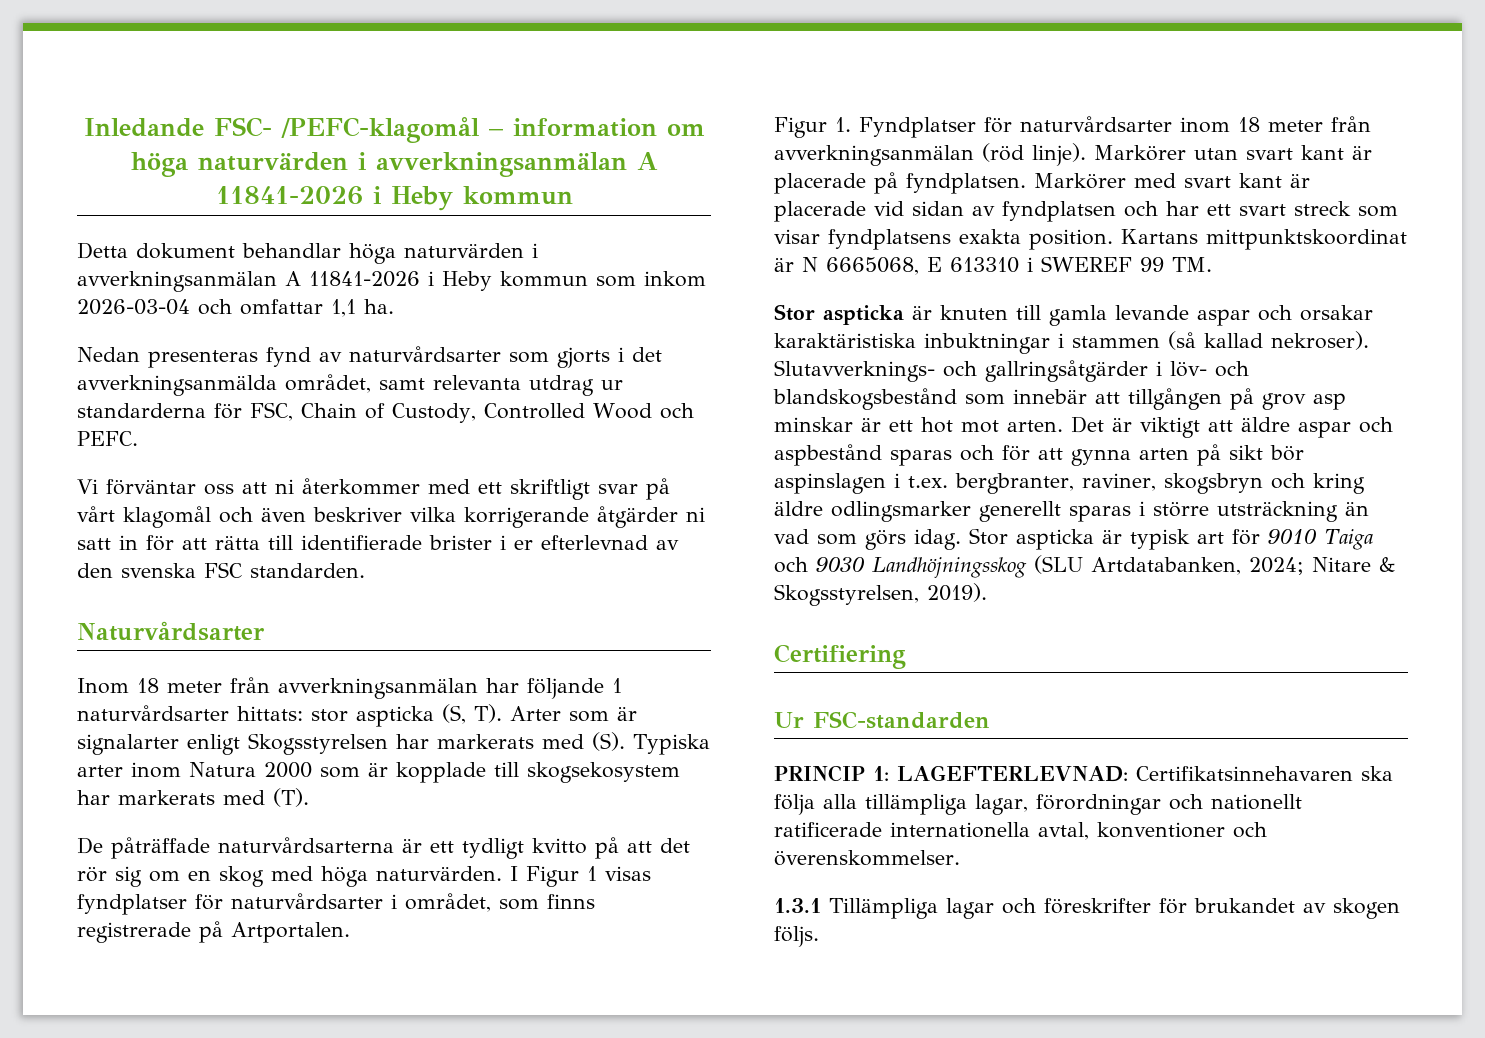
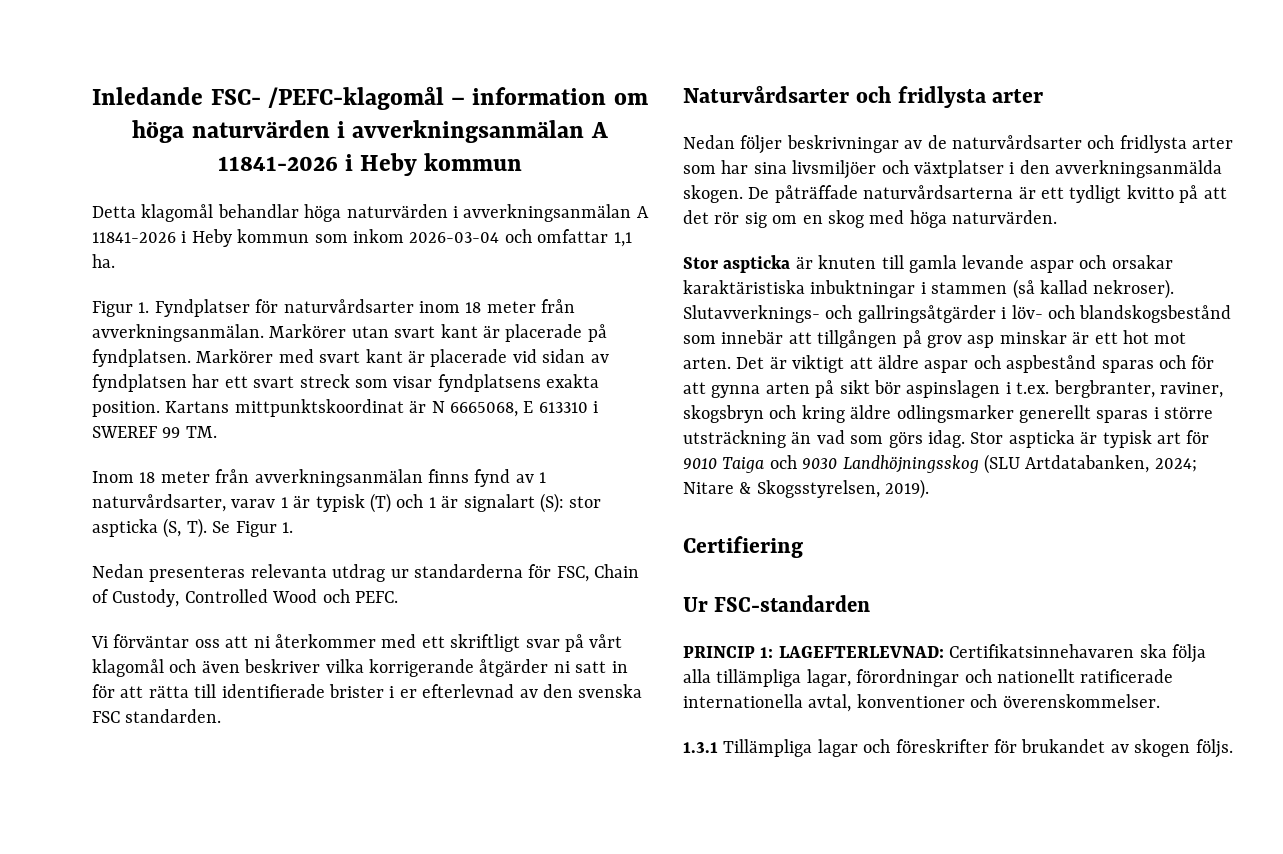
- Detta dokument behandlar höga naturvärden i avverkningsanmälan A 11841-2026 i Heby kommun som inkom 2026-03-04 och omfattar 1,1 ha.
+ Detta klagomål behandlar höga naturvärden i avverkningsanmälan A 11841-2026 i Heby kommun som inkom 2026-03-04 och omfattar 1,1 ha.
- Nedan presenteras fynd av naturvårdsarter som gjorts i det avverkningsanmälda området, samt relevanta utdrag ur standarderna för FSC, Chain of Custody, Controlled Wood och PEFC.
+ Figur 1. Fyndplatser för naturvårdsarter inom 18 meter från avverkningsanmälan. Markörer utan svart kant är placerade på fyndplatsen. Markörer med svart kant är placerade vid sidan av fyndplatsen har ett svart streck som visar fyndplatsens exakta position. Kartans mittpunktskoordinat är N 6665068, E 613310 i SWEREF 99 TM.
+ Inom 18 meter från avverkningsanmälan finns fynd av 1 naturvårdsarter, varav 1 är typisk (T) och 1 är signalart (S): stor aspticka (S, T). Se Figur 1.
+ Nedan presenteras relevanta utdrag ur standarderna för FSC, Chain of Custody, Controlled Wood och PEFC.
- Naturvårdsarter
- Inom 18 meter från avverkningsanmälan har följande 1 naturvårdsarter hittats: stor aspticka (S, T). Arter som är signalarter enligt Skogsstyrelsen har markerats med (S). Typiska arter inom Natura 2000 som är kopplade till skogsekosystem har markerats med (T).
- De påträffade naturvårdsarterna är ett tydligt kvitto på att det rör sig om en skog med höga naturvärden. I Figur 1 visas fyndplatser för naturvårdsarter i området, som finns registrerade på Artportalen.
- Figur 1. Fyndplatser för naturvårdsarter inom 18 meter från avverkningsanmälan (röd linje). Markörer utan svart kant är placerade på fyndplatsen. Markörer med svart kant är placerade vid sidan av fyndplatsen och har ett svart streck som visar fyndplatsens exakta position. Kartans mittpunktskoordinat är N 6665068, E 613310 i SWEREF 99 TM.
+ Naturvårdsarter och fridlysta arter
+ Nedan följer beskrivningar av de naturvårdsarter och fridlysta arter som har sina livsmiljöer och växtplatser i den avverkningsanmälda skogen. De påträffade naturvårdsarterna är ett tydligt kvitto på att det rör sig om en skog med höga naturvärden.

